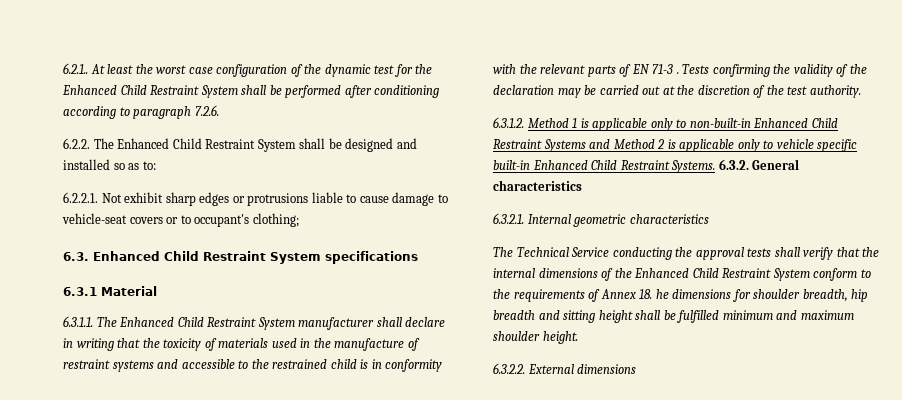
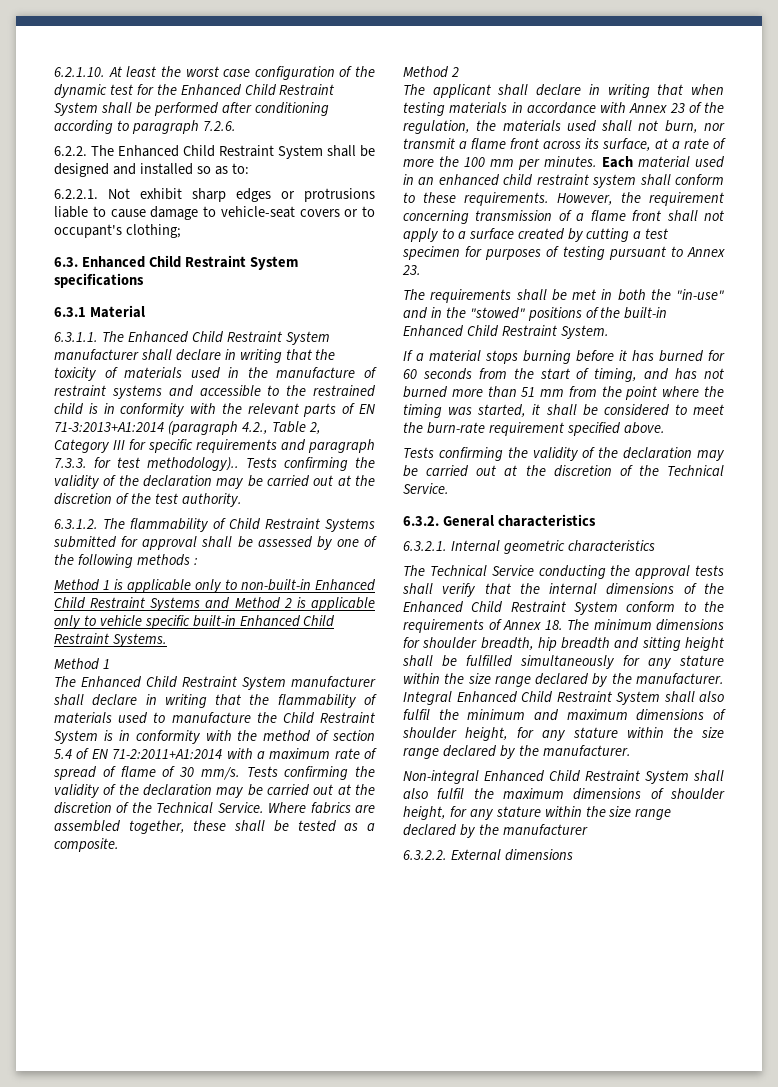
- 6.2.1.. At least the worst case configuration of the dynamic test for the Enhanced Child Restraint System shall be performed after conditioning according to paragraph 7.2.6.
+ 6.2.1.10. At least the worst case configuration of the dynamic test for the Enhanced Child Restraint System shall be performed after conditioning according to paragraph 7.2.6.
- 6.3.1.1. The Enhanced Child Restraint System manufacturer shall declare in writing that the toxicity of materials used in the manufacture of restraint systems and accessible to the restrained child is in conformity with the relevant parts of EN 71-3 .
+ 6.3.1.1. The Enhanced Child Restraint System manufacturer shall declare in writing that the toxicity of materials used in the manufacture of restraint systems and accessible to the restrained child is in conformity with the relevant parts of EN 71-3:2013+A1:2014 (paragraph 4.2., Table 2, Category III for specific requirements and paragraph 7.3.3. for test methodology)..
- 6.3.1.2. Method 1 is applicable only to non-built-in Enhanced Child Restraint Systems and Method 2 is applicable only to vehicle specific built-in Enhanced Child Restraint Systems. 6.3.2. General characteristics
+ 6.3.1.2. The flammability of Child Restraint Systems submitted for approval shall be assessed by one of the following methods :
+ Method 1 is applicable only to non-built-in Enhanced Child Restraint Systems and Method 2 is applicable only to vehicle specific built-in Enhanced Child Restraint Systems.
+ Method 1
+ The Enhanced Child Restraint System manufacturer shall declare in writing that the flammability of materials used to manufacture the Child Restraint System is in conformity with the method of section 5.4 of EN 71-2:2011+A1:2014 with a maximum rate of spread of flame of 30 mm/s. Tests confirming the validity of the declaration may be carried out at the discretion of the Technical Service. Where fabrics are assembled together, these shall be tested as a composite.
+ Method 2
+ The applicant shall declare in writing that when testing materials in accordance with Annex 23 of the regulation, the materials used shall not burn, nor transmit a flame front across its surface, at a rate of more the 100 mm per minutes. Each material used in an enhanced child restraint system shall conform to these requirements. However, the requirement concerning transmission of a flame front shall not apply to a surface created by cutting a test specimen for purposes of testing pursuant to Annex 23.
+ The requirements shall be met in both the "in-use" and in the "stowed" positions of the built-in Enhanced Child Restraint System.
+ If a material stops burning before it has burned for 60 seconds from the start of timing, and has not burned more than 51 mm from the point where the timing was started, it shall be considered to meet the burn-rate requirement specified above.
+ Tests confirming the validity of the declaration may be carried out at the discretion of the Technical Service.
+ 6.3.2. General characteristics
- The Technical Service conducting the approval tests shall verify that the internal dimensions of the Enhanced Child Restraint System conform to the requirements of Annex 18. he dimensions for shoulder breadth, hip breadth and sitting height shall be fulfilled minimum and maximum shoulder height.
+ The Technical Service conducting the approval tests shall verify that the internal dimensions of the Enhanced Child Restraint System conform to the requirements of Annex 18. The minimum dimensions for shoulder breadth, hip breadth and sitting height shall be fulfilled simultaneously for any stature within the size range declared by the manufacturer. Integral Enhanced Child Restraint System shall also fulfil the minimum and maximum dimensions of shoulder height, for any stature within the size range declared by the manufacturer.
+ Non-integral Enhanced Child Restraint System shall also fulfil the maximum dimensions of shoulder height, for any stature within the size range declared by the manufacturer

